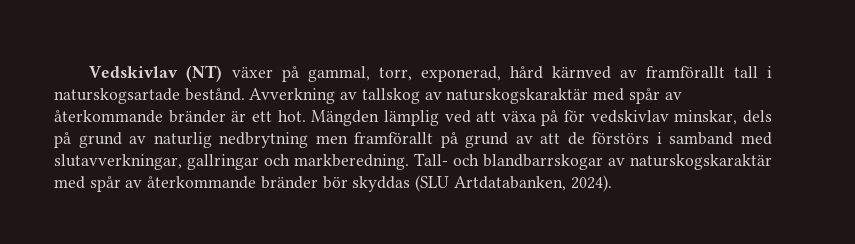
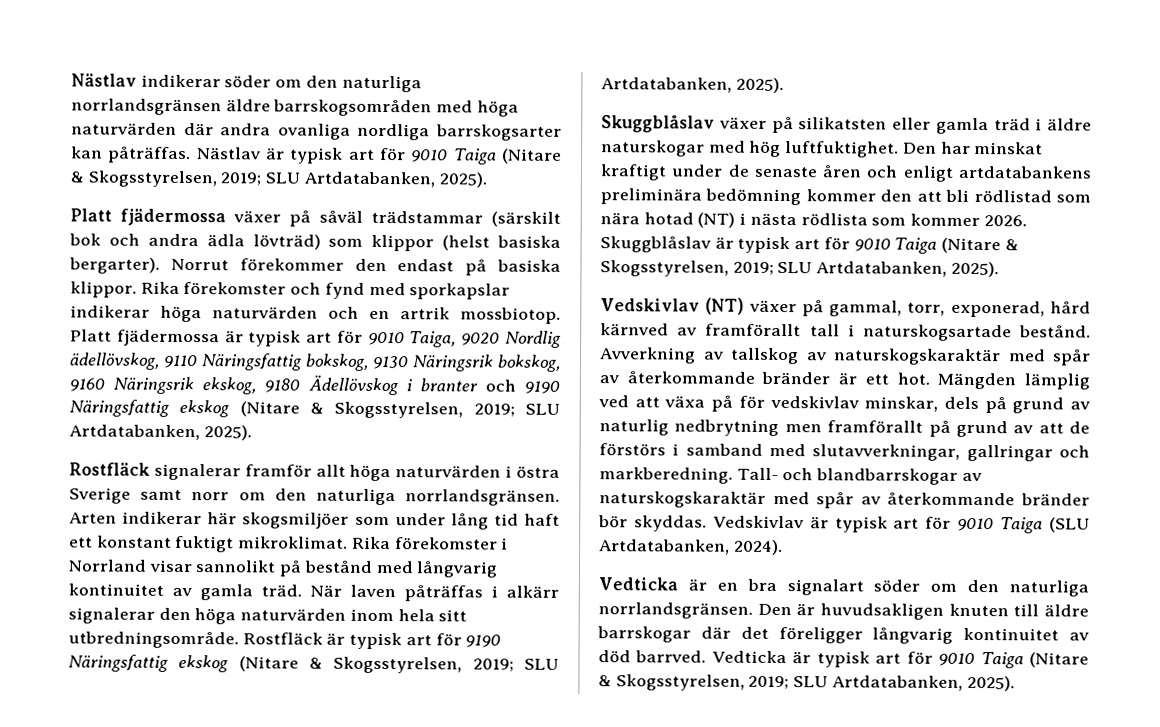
+ Nästlav indikerar söder om den naturliga norrlandsgränsen äldre barrskogsområden med höga naturvärden där andra ovanliga nordliga barrskogsarter kan påträffas. Nästlav är typisk art för 9010 Taiga (Nitare & Skogsstyrelsen, 2019; SLU Artdatabanken, 2025).
+ Platt fjädermossa växer på såväl trädstammar (särskilt bok och andra ädla lövträd) som klippor (helst basiska bergarter). Norrut förekommer den endast på basiska klippor. Rika förekomster och fynd med sporkapslar indikerar höga naturvärden och en artrik mossbiotop. Platt fjädermossa är typisk art för 9010 Taiga, 9020 Nordlig ädellövskog, 9110 Näringsfattig bokskog, 9130 Näringsrik bokskog, 9160 Näringsrik ekskog, 9180 Ädellövskog i branter och 9190 Näringsfattig ekskog (Nitare & Skogsstyrelsen, 2019; SLU Artdatabanken, 2025).
+ Rostfläck signalerar framför allt höga naturvärden i östra Sverige samt norr om den naturliga norrlandsgränsen. Arten indikerar här skogsmiljöer som under lång tid haft ett konstant fuktigt mikroklimat. Rika förekomster i Norrland visar sannolikt på bestånd med långvarig kontinuitet av gamla träd. När laven påträffas i alkärr signalerar den höga naturvärden inom hela sitt utbredningsområde. Rostfläck är typisk art för 9190 Näringsfattig ekskog (Nitare & Skogsstyrelsen, 2019; SLU Artdatabanken, 2025).
+ Skuggblåslav växer på silikatsten eller gamla träd i äldre naturskogar med hög luftfuktighet. Den har minskat kraftigt under de senaste åren och enligt artdatabankens preliminära bedömning kommer den att bli rödlistad som nära hotad (NT) i nästa rödlista som kommer 2026. Skuggblåslav är typisk art för 9010 Taiga (Nitare & Skogsstyrelsen, 2019; SLU Artdatabanken, 2025).
- Tall- och blandbarrskogar av naturskogskaraktär med spår av återkommande bränder bör skyddas (SLU Artdatabanken, 2024).
+ Tall- och blandbarrskogar av naturskogskaraktär med spår av återkommande bränder bör skyddas. Vedskivlav är typisk art för 9010 Taiga (SLU Artdatabanken, 2024).
+ Vedticka är en bra signalart söder om den naturliga norrlandsgränsen. Den är huvudsakligen knuten till äldre barrskogar där det föreligger långvarig kontinuitet av död barrved. Vedticka är typisk art för 9010 Taiga (Nitare & Skogsstyrelsen, 2019; SLU Artdatabanken, 2025).

